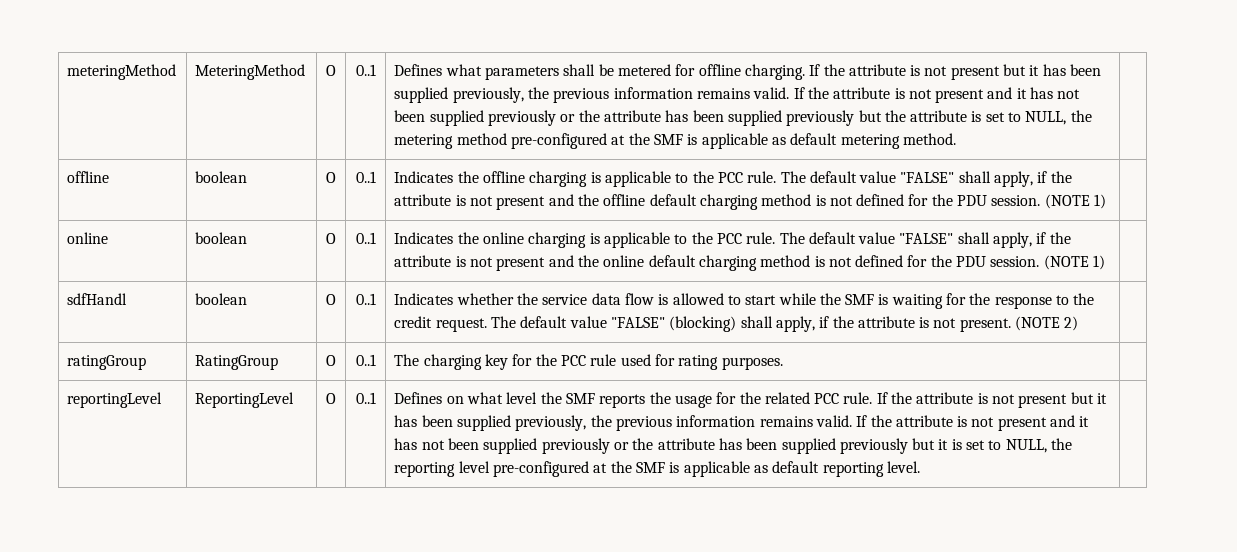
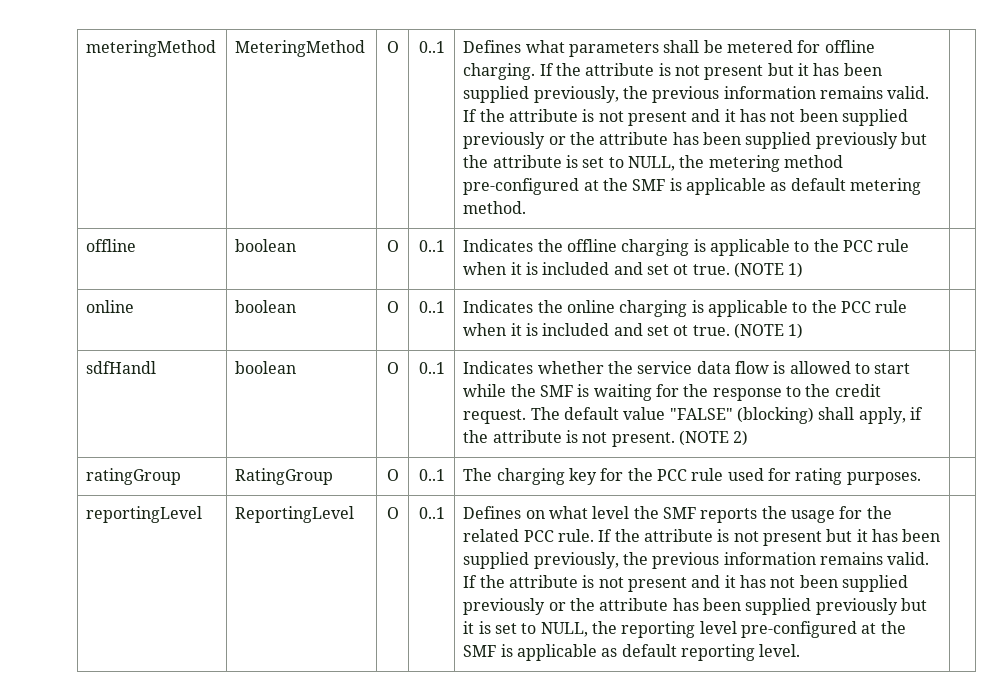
- Indicates the offline charging is applicable to the PCC rule. The default value "FALSE" shall apply, if the attribute is not present and the offline default charging method is not defined for the PDU session.
+ Indicates the offline charging is applicable to the PCC rule when it is included and set ot true.
- Indicates the online charging is applicable to the PCC rule. The default value "FALSE" shall apply, if the attribute is not present and the online default charging method is not defined for the PDU session.
+ Indicates the online charging is applicable to the PCC rule when it is included and set ot true.

